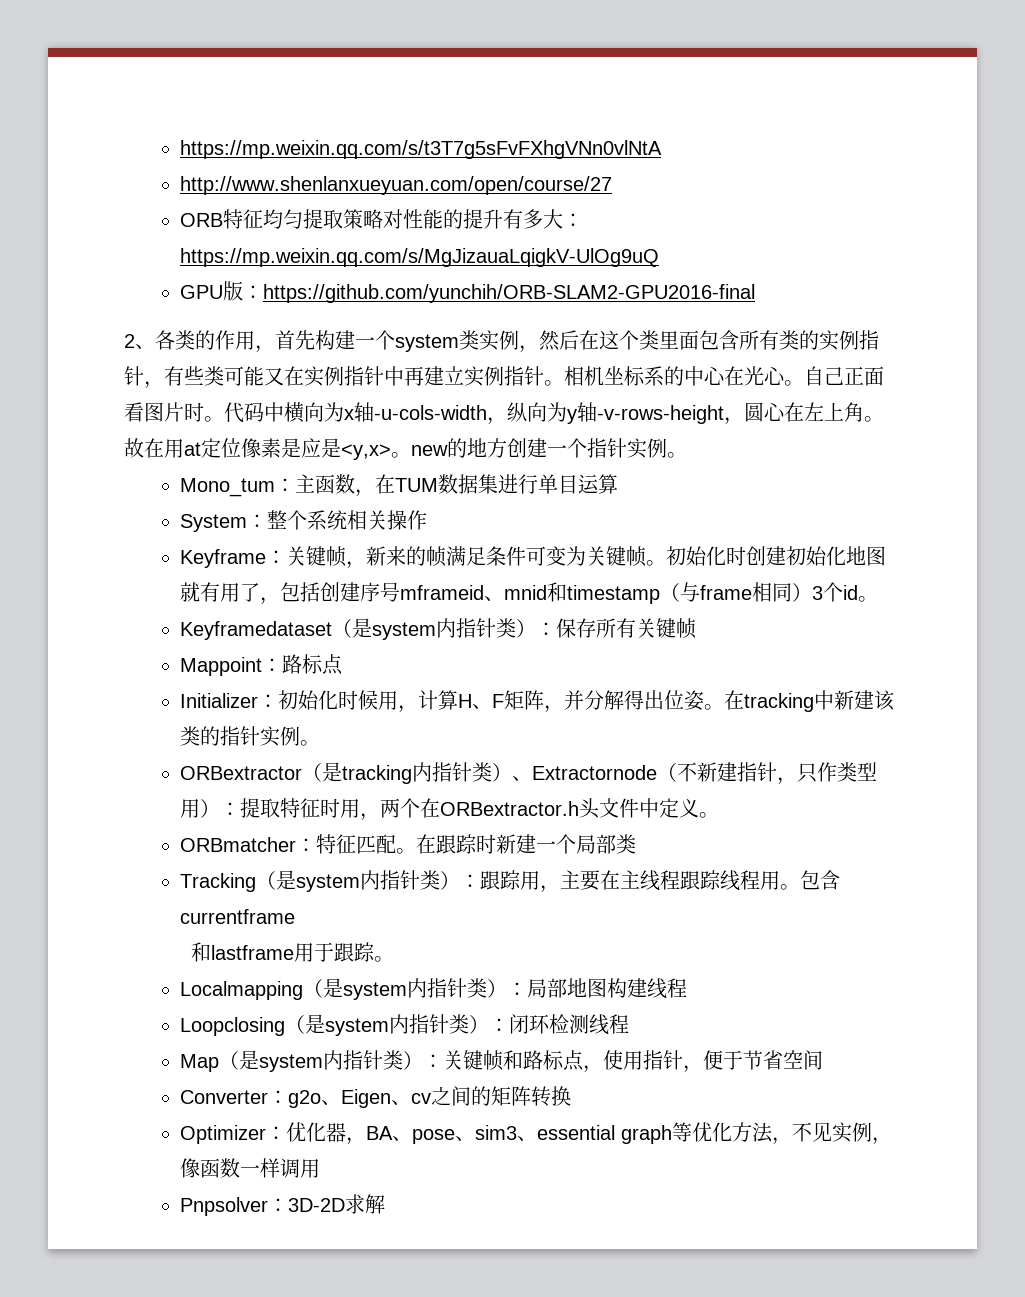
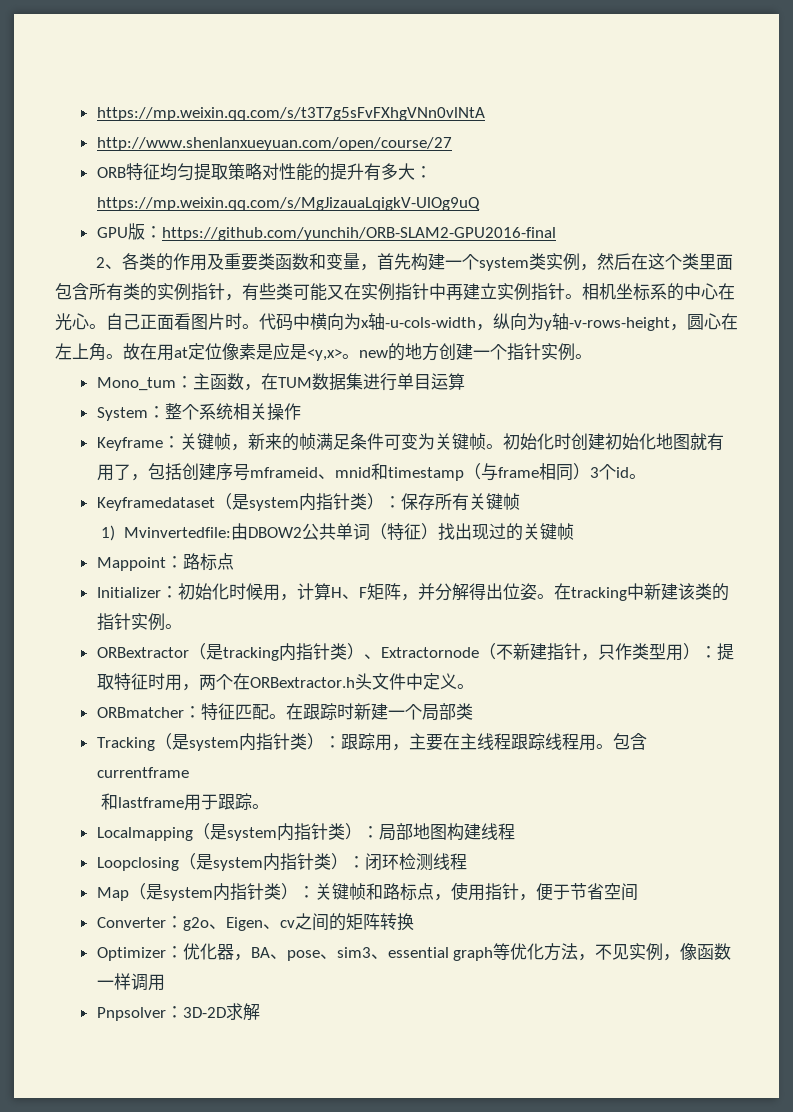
- 2、各类的作用，首先构建一个system类实例，然后在这个类里面包含所有类的实例指针，有些类可能又在实例指针中再建立实例指针。
+ 2、各类的作用及重要类函数和变量，首先构建一个system类实例，然后在这个类里面包含所有类的实例指针，有些类可能又在实例指针中再建立实例指针。
+ 1) Mvinvertedfile:由DBOW2公共单词（特征）找出现过的关键帧

